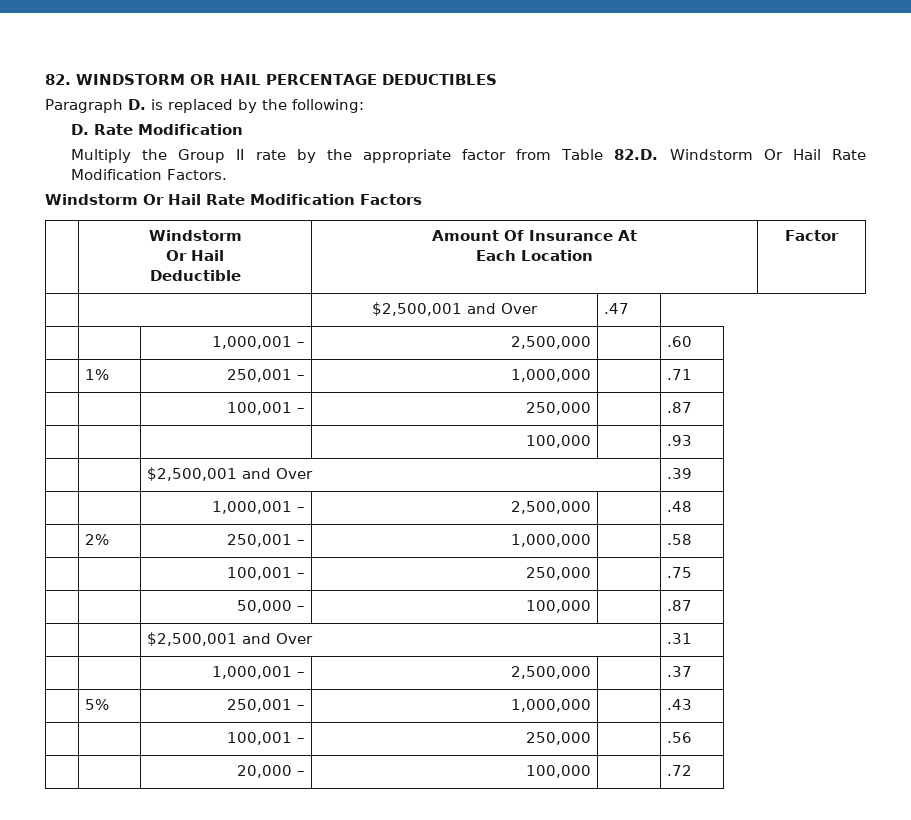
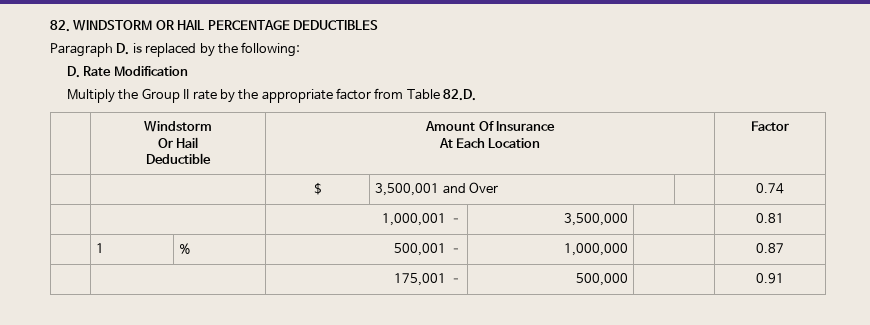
- Multiply the Group II rate by the appropriate factor from Table 82.D. Windstorm Or Hail Rate Modification Factors.
- Windstorm Or Hail Rate Modification Factors
+ Multiply the Group II rate by the appropriate factor from Table 82.D.
  | Windstorm
  Or Hail
- Deductible | Amount Of Insurance At
- Each Location | Factor
+ Deductible | Amount Of Insurance
+ At Each Location | Factor
- | | $2,500,001 and Over | .47
- | | 1,000,001 – | 2,500,000 | | .60
- | 1% | 250,001 – | 1,000,000 | | .71
- | | 100,001 – | 250,000 | | .87
- | | | 100,000 | | .93
- | | $2,500,001 and Over | .39
- | | 1,000,001 – | 2,500,000 | | .48
- | 2% | 250,001 – | 1,000,000 | | .58
- | | 100,001 – | 250,000 | | .75
- | | 50,000 – | 100,000 | | .87
- | | $2,500,001 and Over | .31
- | | 1,000,001 – | 2,500,000 | | .37
- | 5% | 250,001 – | 1,000,000 | | .43
- | | 100,001 – | 250,000 | | .56
- | | 20,000 – | 100,000 | | .72
+ | | $ | 3,500,001 and Over | | 0.74
+ | | 1,000,001 – | 3,500,000 | | 0.81
+ | 1 | % | 500,001 – | 1,000,000 | | 0.87
+ | | 175,001 – | 500,000 | | 0.91

